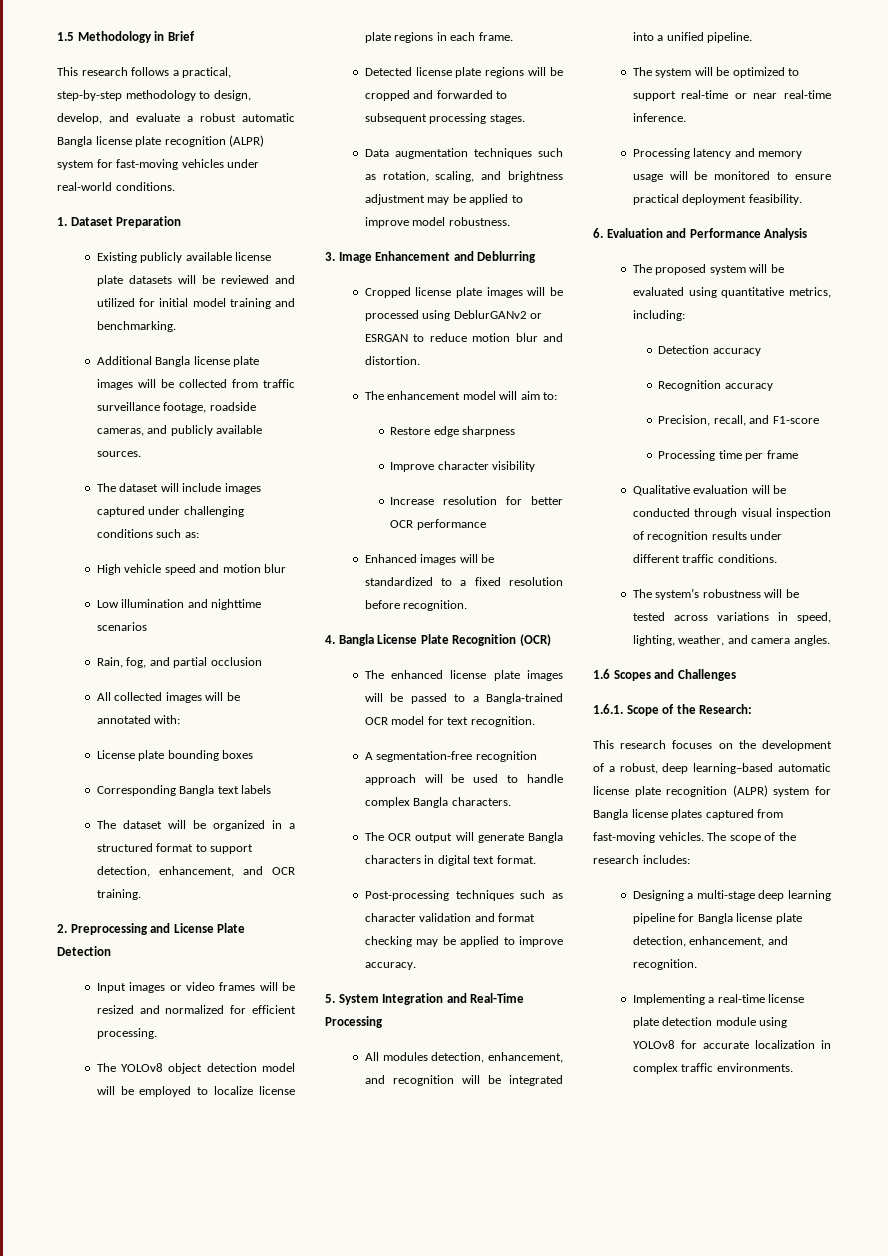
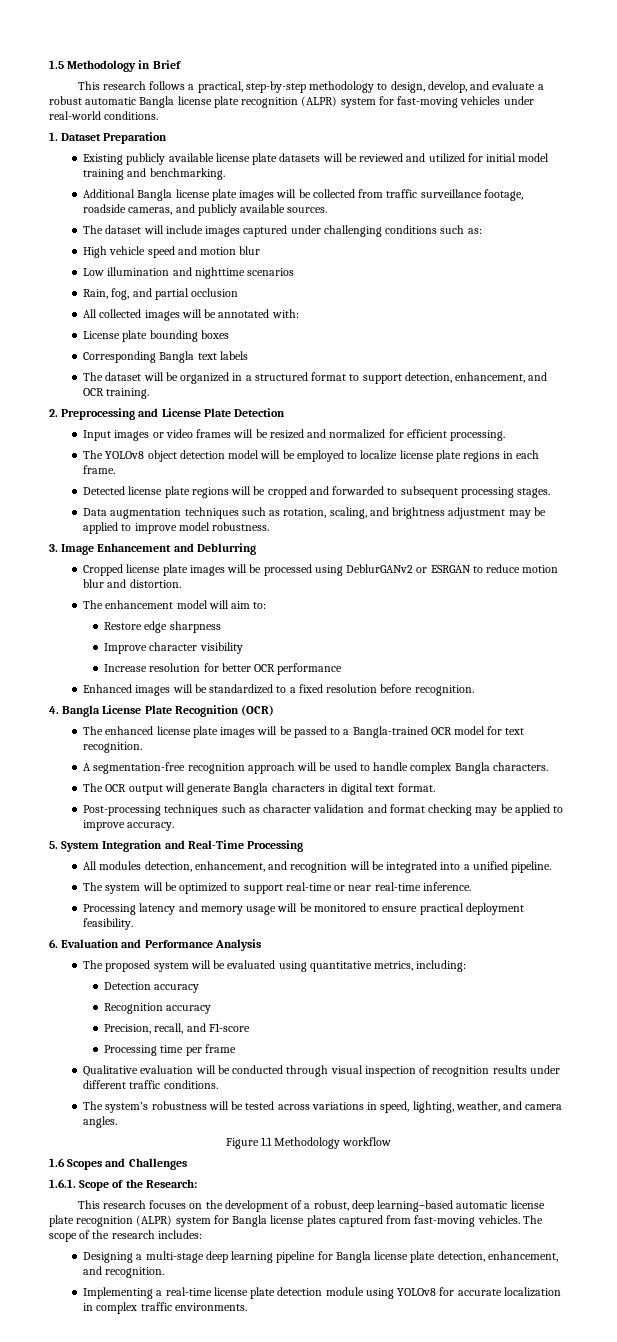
+ Figure 1.1 Methodology workflow

